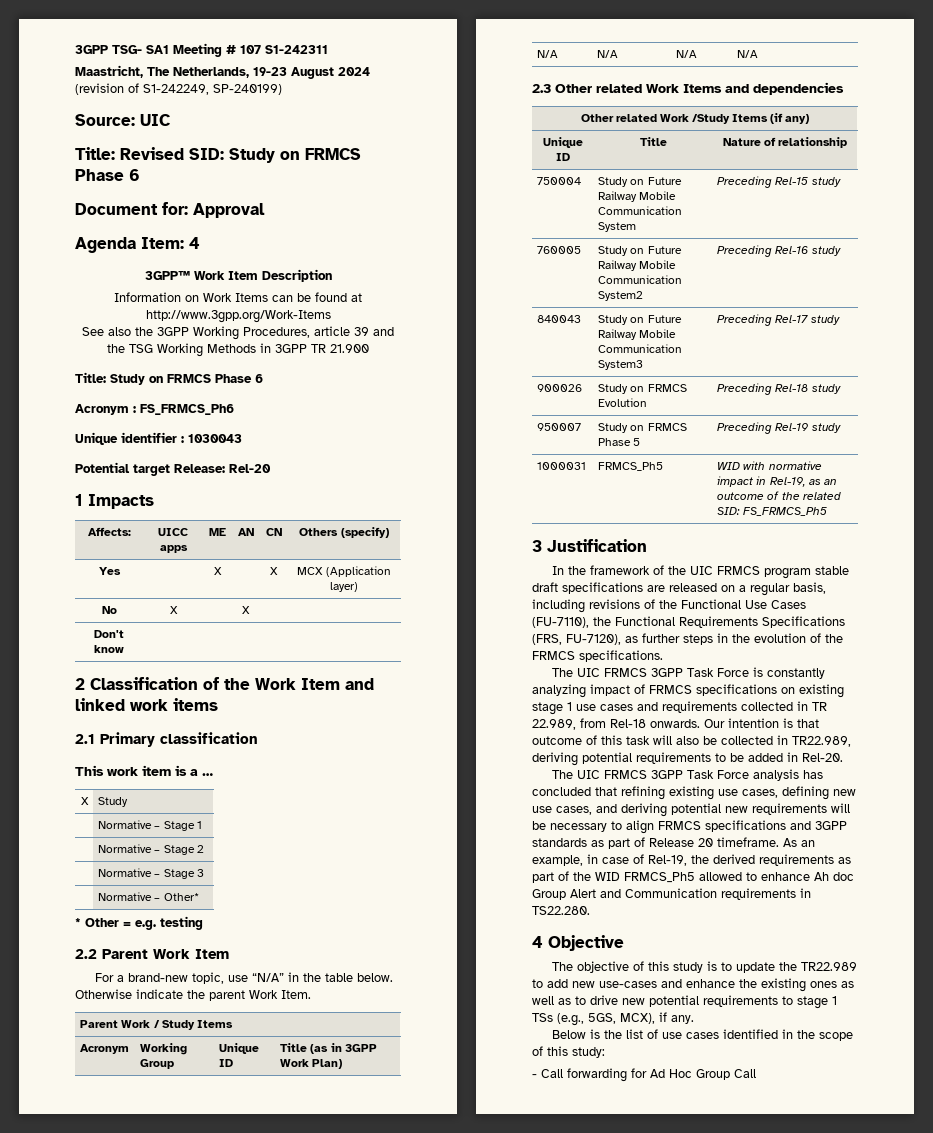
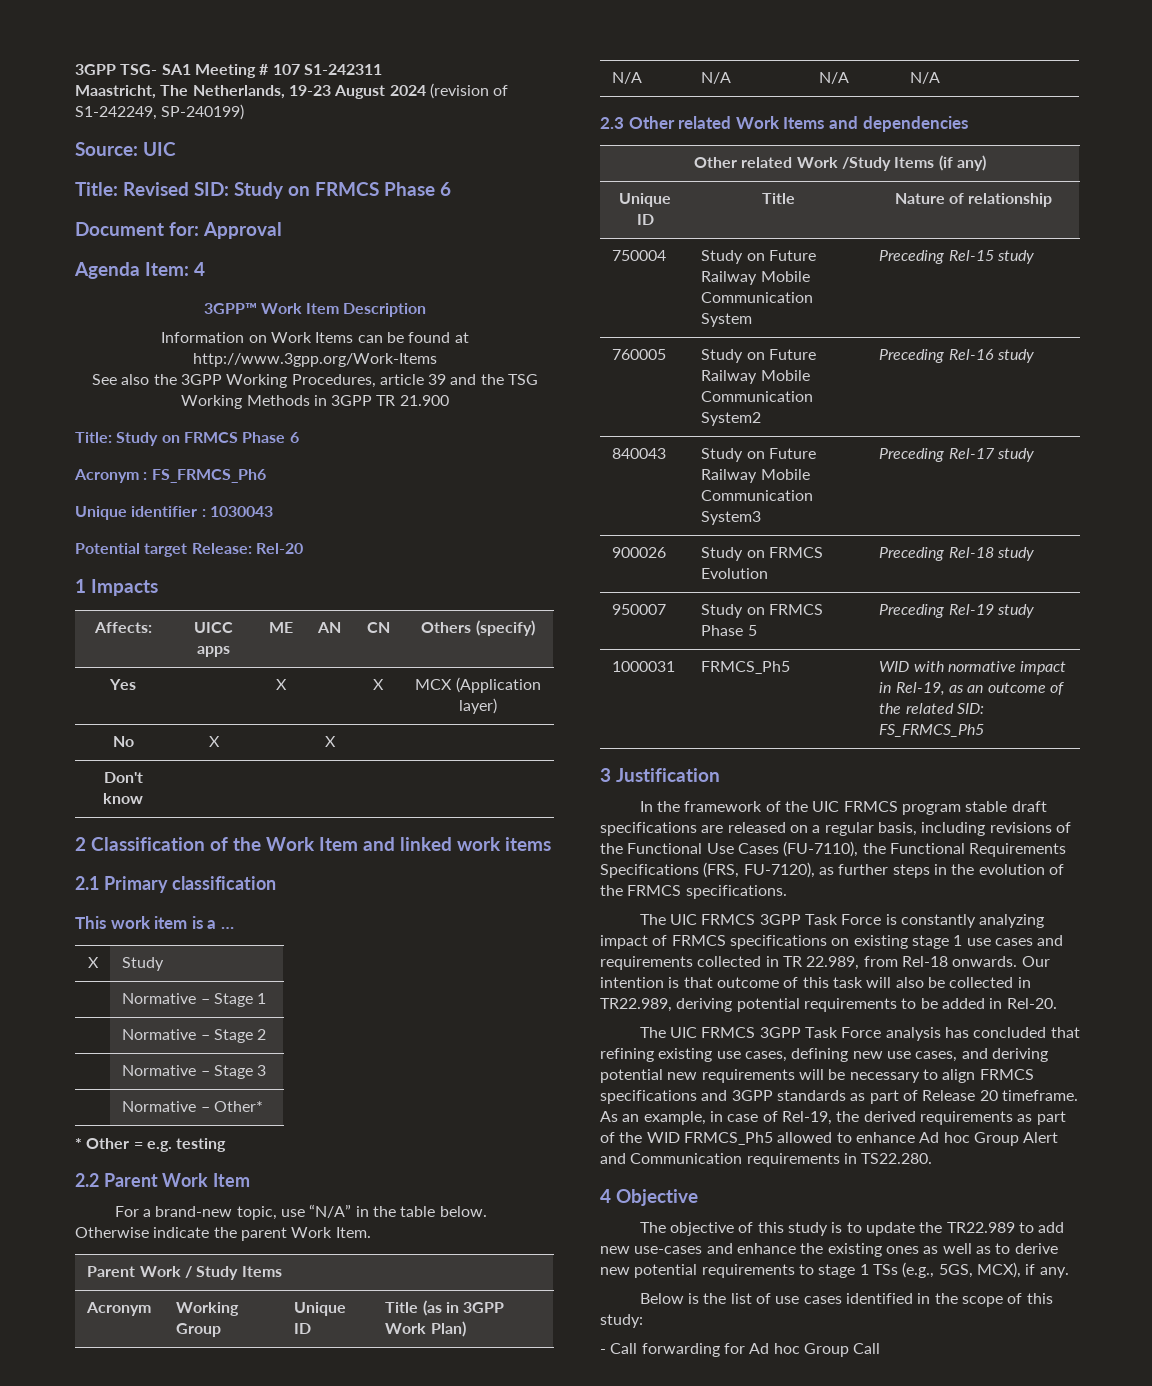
- As an example, in case of Rel-19, the derived requirements as part of the WID FRMCS_Ph5 allowed to enhance Ah doc Group Alert and Communication requirements in TS22.280.
+ As an example, in case of Rel-19, the derived requirements as part of the WID FRMCS_Ph5 allowed to enhance Ad hoc Group Alert and Communication requirements in TS22.280.
- The objective of this study is to update the TR22.989 to add new use-cases and enhance the existing ones as well as to drive new potential requirements to stage 1 TSs (e.g., 5GS, MCX), if any.
+ The objective of this study is to update the TR22.989 to add new use-cases and enhance the existing ones as well as to derive new potential requirements to stage 1 TSs (e.g., 5GS, MCX), if any.
- - Call forwarding for Ad Hoc Group Call
+ - Call forwarding for Ad hoc Group Call

